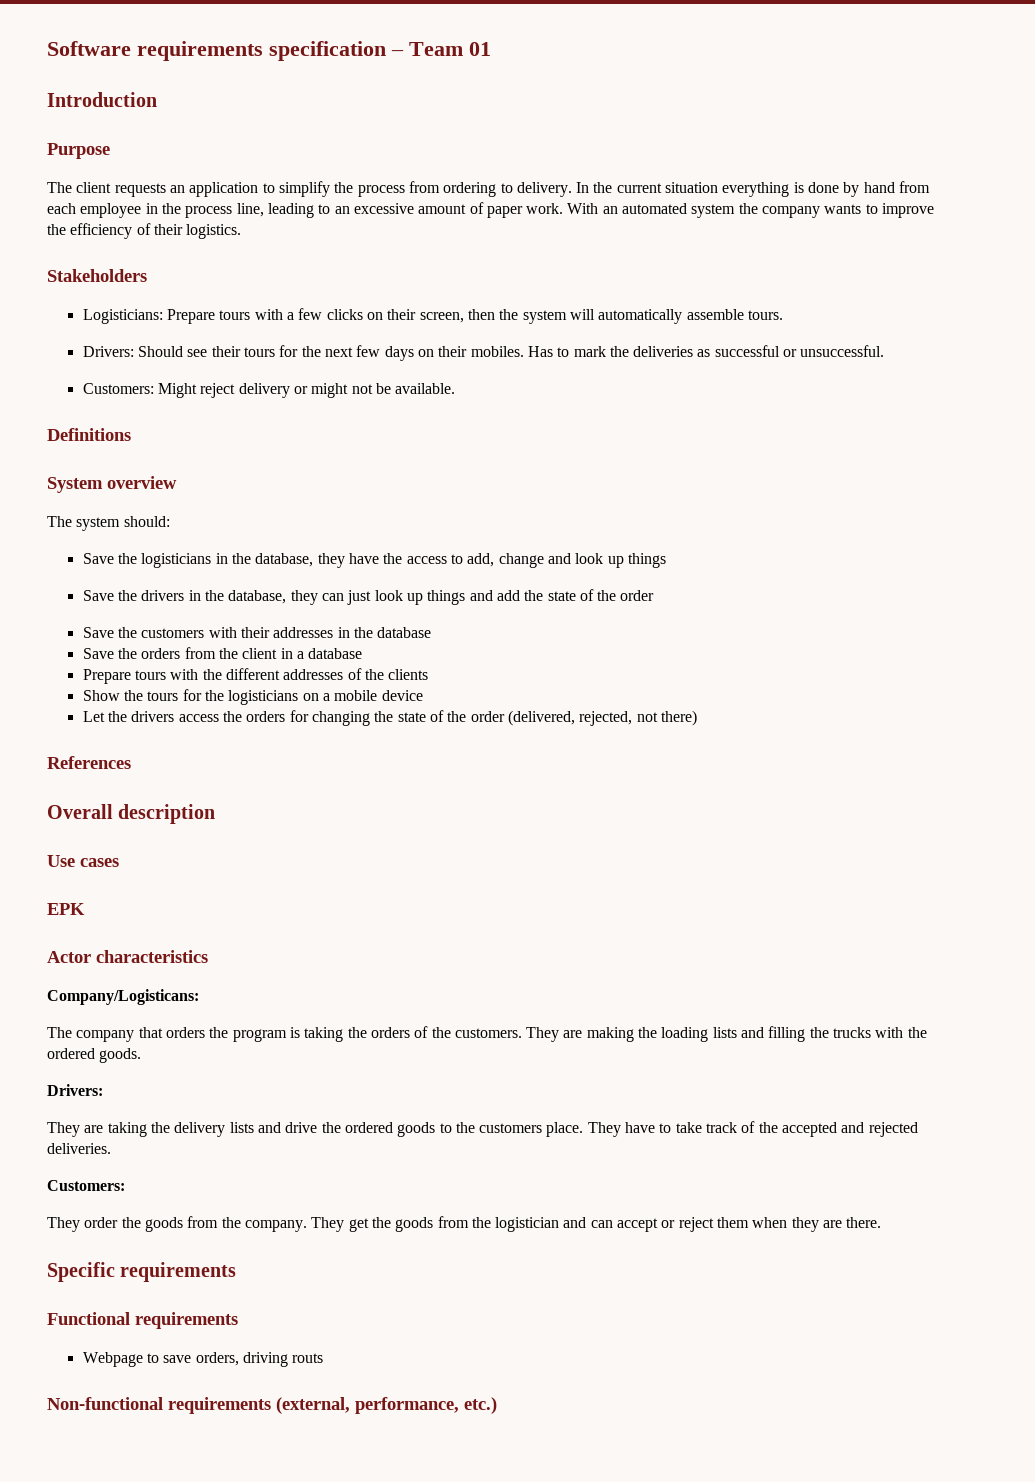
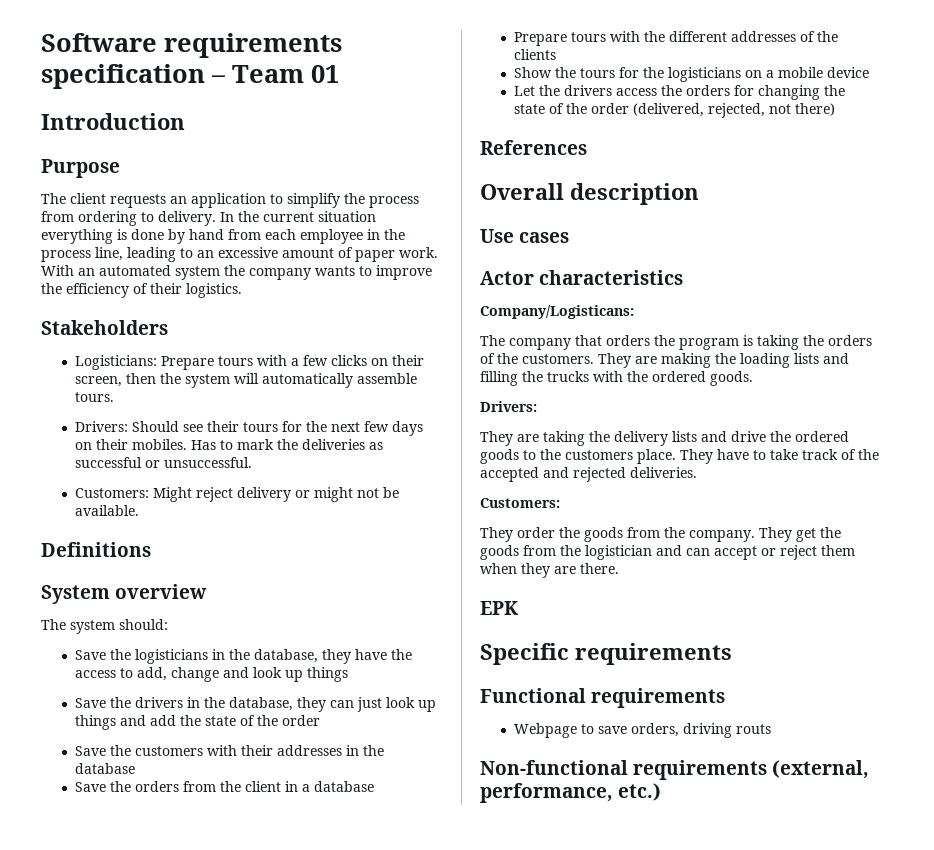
- EPK
+ EPK

